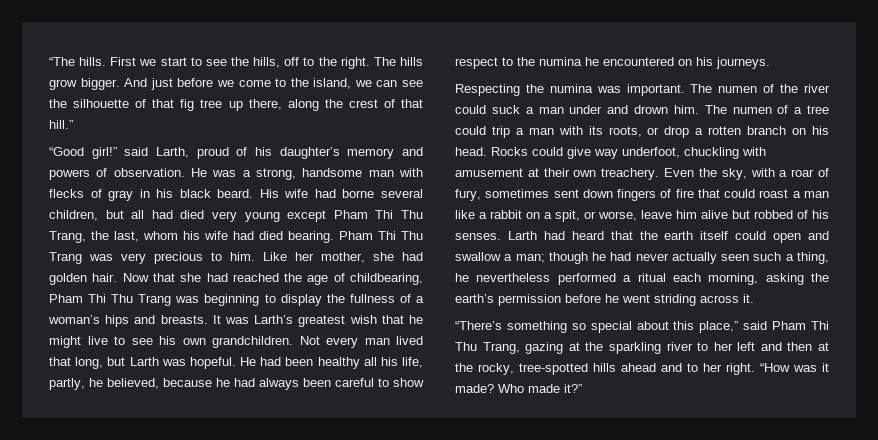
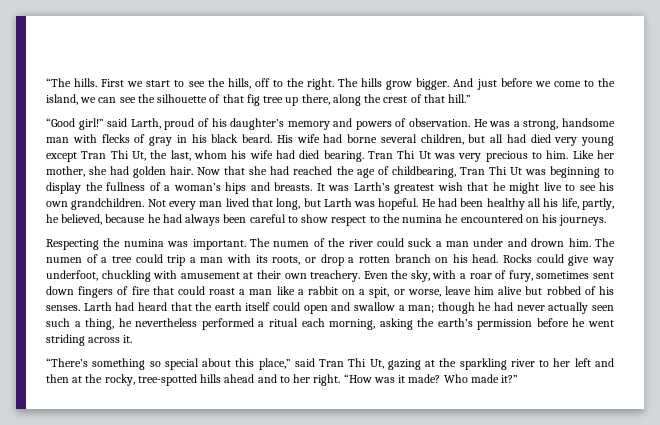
- His wife had borne several children, but all had died very young except Pham Thi Thu Trang, the last, whom his wife had died bearing.
+ His wife had borne several children, but all had died very young except Tran Thi Ut, the last, whom his wife had died bearing.
- Pham Thi Thu Trang was very precious to him.
+ Tran Thi Ut was very precious to him.
- Now that she had reached the age of childbearing, Pham Thi Thu Trang was beginning to display the fullness of a woman’s hips and breasts.
+ Now that she had reached the age of childbearing, Tran Thi Ut was beginning to display the fullness of a woman’s hips and breasts.
- “There’s something so special about this place,” said Pham Thi Thu Trang, gazing at the sparkling river to her left and then at the rocky, tree-spotted hills ahead and to her right.
+ “There’s something so special about this place,” said Tran Thi Ut, gazing at the sparkling river to her left and then at the rocky, tree-spotted hills ahead and to her right.

